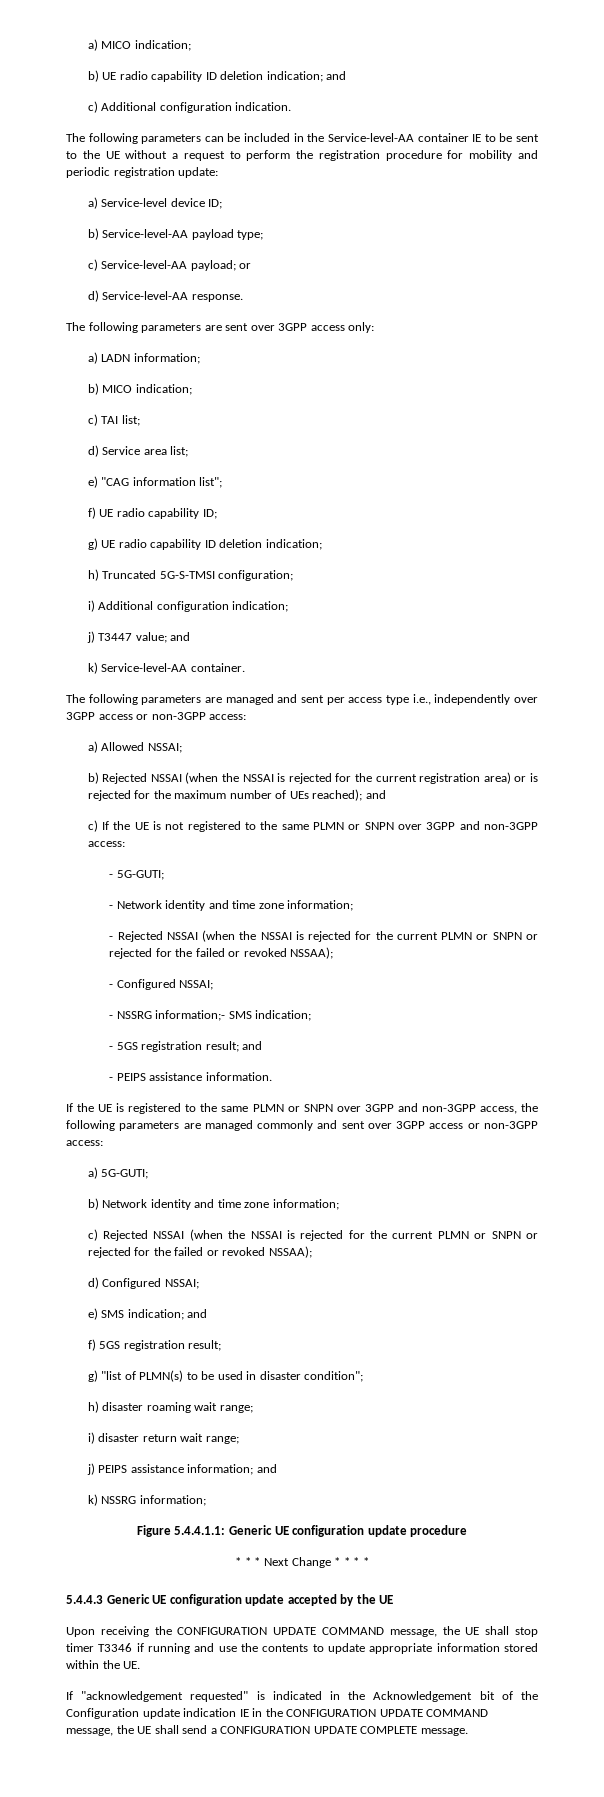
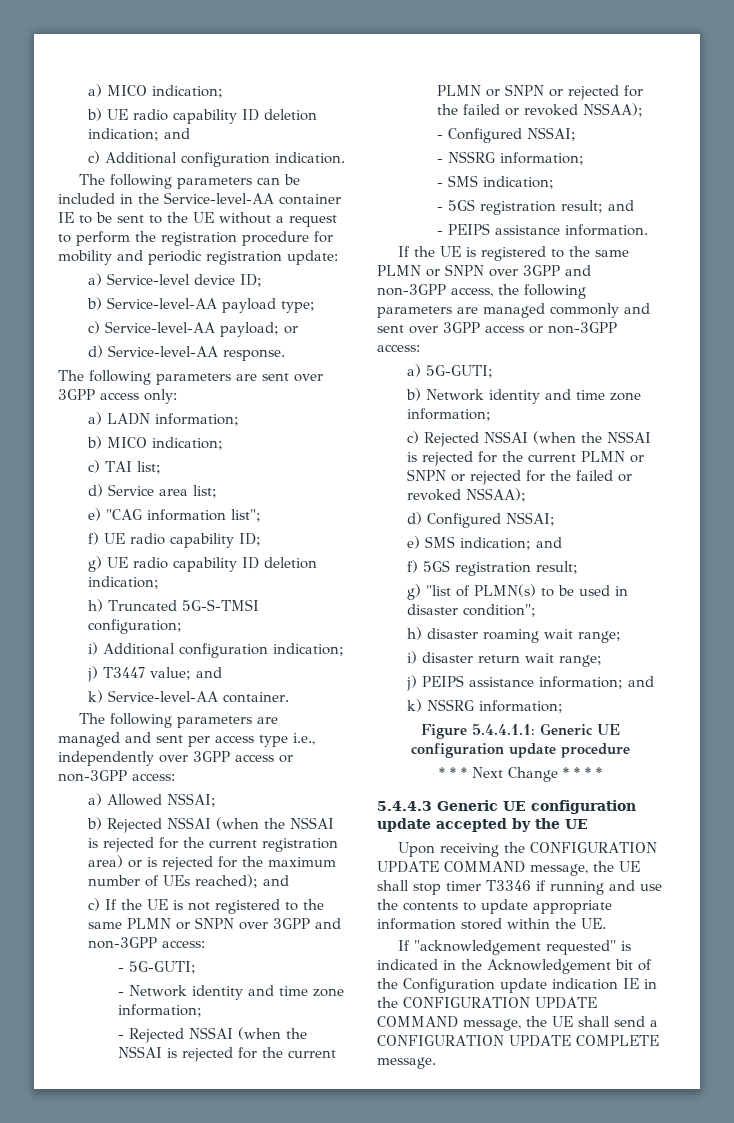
- - NSSRG information;- SMS indication;
+ - NSSRG information;
+ - SMS indication;

